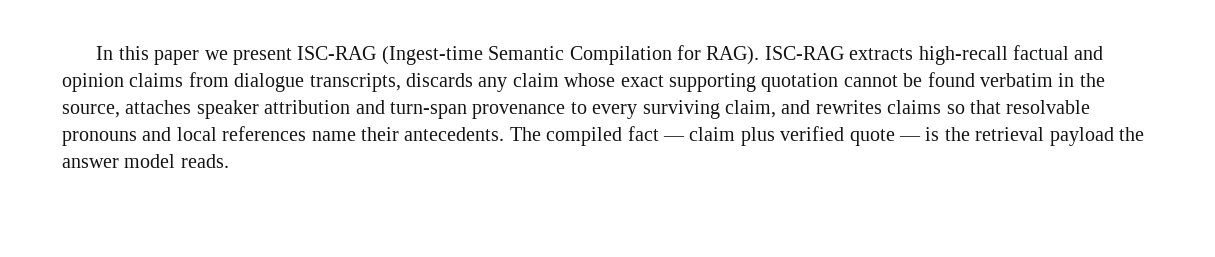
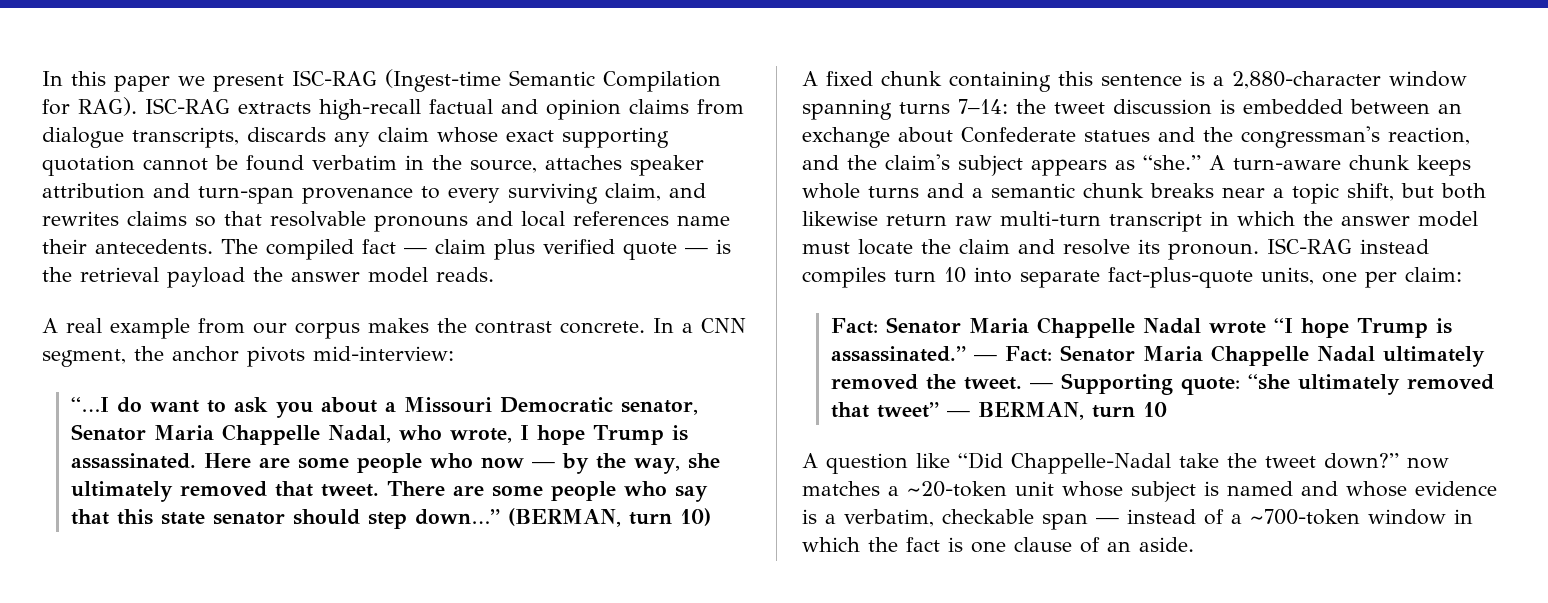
+ A real example from our corpus makes the contrast concrete. In a CNN segment, the anchor pivots mid-interview:
+ “…I do want to ask you about a Missouri Democratic senator, Senator Maria Chappelle Nadal, who wrote, I hope Trump is assassinated. Here are some people who now — by the way, she ultimately removed that tweet. There are some people who say that this state senator should step down…” (BERMAN, turn 10)
+ A fixed chunk containing this sentence is a 2,880-character window spanning turns 7–14: the tweet discussion is embedded between an exchange about Confederate statues and the congressman's reaction, and the claim's subject appears as “she.” A turn-aware chunk keeps whole turns and a semantic chunk breaks near a topic shift, but both likewise return raw multi-turn transcript in which the answer model must locate the claim and resolve its pronoun. ISC-RAG instead compiles turn 10 into separate fact-plus-quote units, one per claim:
+ Fact: Senator Maria Chappelle Nadal wrote “I hope Trump is assassinated.” — Fact: Senator Maria Chappelle Nadal ultimately removed the tweet. — Supporting quote: “she ultimately removed that tweet” — BERMAN, turn 10
+ A question like “Did Chappelle-Nadal take the tweet down?” now matches a ~20-token unit whose subject is named and whose evidence is a verbatim, checkable span — instead of a ~700-token window in which the fact is one clause of an aside.

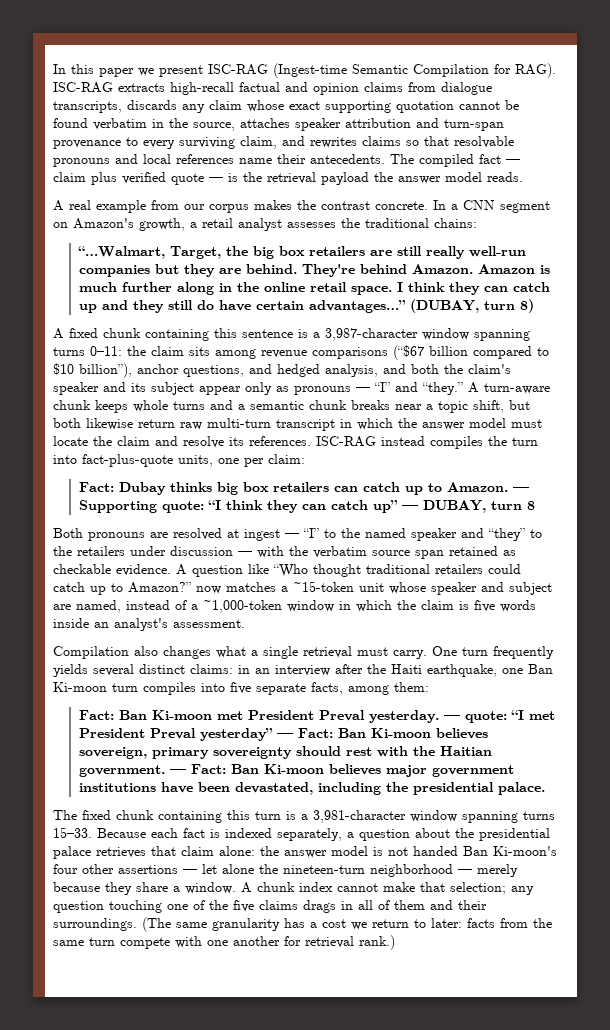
- In a CNN segment, the anchor pivots mid-interview:
- “…I do want to ask you about a Missouri Democratic senator, Senator Maria Chappelle Nadal, who wrote, I hope Trump is assassinated. Here are some people who now — by the way, she ultimately removed that tweet. There are some people who say that this state senator should step down…” (BERMAN, turn 10)
+ In a CNN segment on Amazon's growth, a retail analyst assesses the traditional chains:
+ “…Walmart, Target, the big box retailers are still really well-run companies but they are behind. They're behind Amazon. Amazon is much further along in the online retail space. I think they can catch up and they still do have certain advantages…” (DUBAY, turn 8)
- A fixed chunk containing this sentence is a 2,880-character window spanning turns 7–14: the tweet discussion is embedded between an exchange about Confederate statues and the congressman's reaction, and the claim's subject appears as “she.”
+ A fixed chunk containing this sentence is a 3,987-character window spanning turns 0–11: the claim sits among revenue comparisons (“$67 billion compared to $10 billion”), anchor questions, and hedged analysis, and both the claim's speaker and its subject appear only as pronouns — “I” and “they.”
- A turn-aware chunk keeps whole turns and a semantic chunk breaks near a topic shift, but both likewise return raw multi-turn transcript in which the answer model must locate the claim and resolve its pronoun.
+ A turn-aware chunk keeps whole turns and a semantic chunk breaks near a topic shift, but both likewise return raw multi-turn transcript in which the answer model must locate the claim and resolve its references.
- ISC-RAG instead compiles turn 10 into separate fact-plus-quote units, one per claim:
+ ISC-RAG instead compiles the turn into fact-plus-quote units, one per claim:
- Fact: Senator Maria Chappelle Nadal wrote “I hope Trump is assassinated.” — Fact: Senator Maria Chappelle Nadal ultimately removed the tweet. — Supporting quote: “she ultimately removed that tweet” — BERMAN, turn 10
- A question like “Did Chappelle-Nadal take the tweet down?” now matches a ~20-token unit whose subject is named and whose evidence is a verbatim, checkable span — instead of a ~700-token window in which the fact is one clause of an aside.
+ Fact: Dubay thinks big box retailers can catch up to Amazon. — Supporting quote: “I think they can catch up” — DUBAY, turn 8
+ Both pronouns are resolved at ingest — “I” to the named speaker and “they” to the retailers under discussion — with the verbatim source span retained as checkable evidence. A question like “Who thought traditional retailers could catch up to Amazon?” now matches a ~15-token unit whose speaker and subject are named, instead of a ~1,000-token window in which the claim is five words inside an analyst's assessment.
+ Compilation also changes what a single retrieval must carry. One turn frequently yields several distinct claims: in an interview after the Haiti earthquake, one Ban Ki-moon turn compiles into five separate facts, among them:
+ Fact: Ban Ki-moon met President Preval yesterday. — quote: “I met President Preval yesterday” — Fact: Ban Ki-moon believes sovereign, primary sovereignty should rest with the Haitian government. — Fact: Ban Ki-moon believes major government institutions have been devastated, including the presidential palace.
+ The fixed chunk containing this turn is a 3,981-character window spanning turns 15–33. Because each fact is indexed separately, a question about the presidential palace retrieves that claim alone: the answer model is not handed Ban Ki-moon's four other assertions — let alone the nineteen-turn neighborhood — merely because they share a window. A chunk index cannot make that selection; any question touching one of the five claims drags in all of them and their surroundings. (The same granularity has a cost we return to later: facts from the same turn compete with one another for retrieval rank.)

